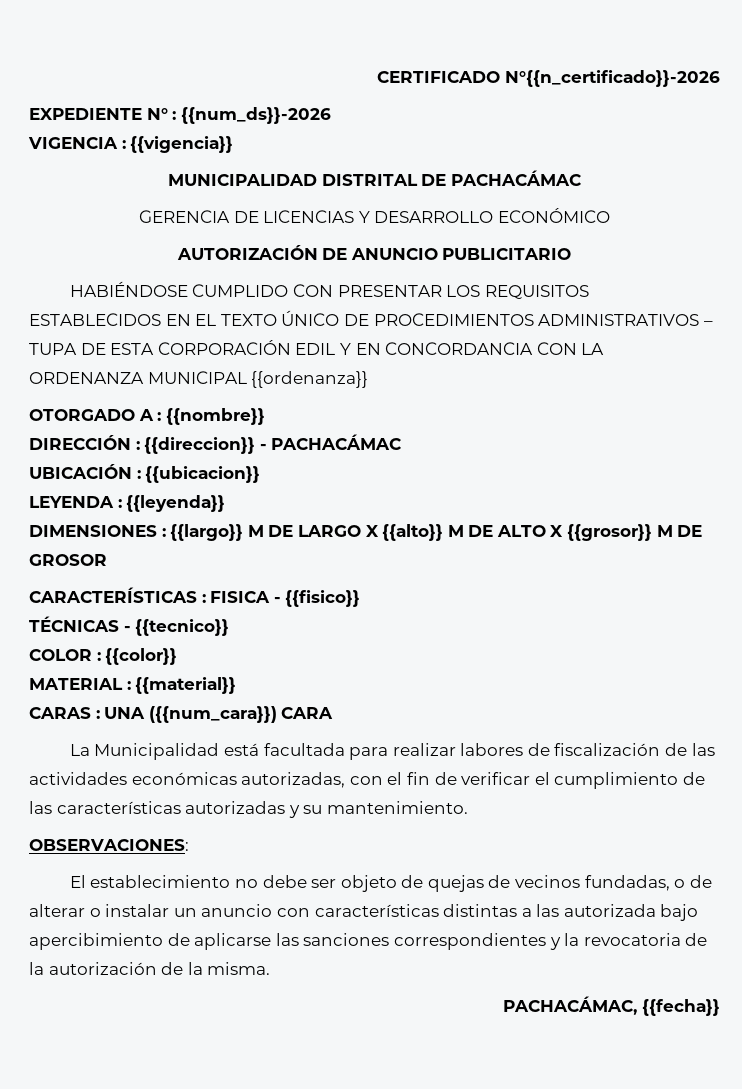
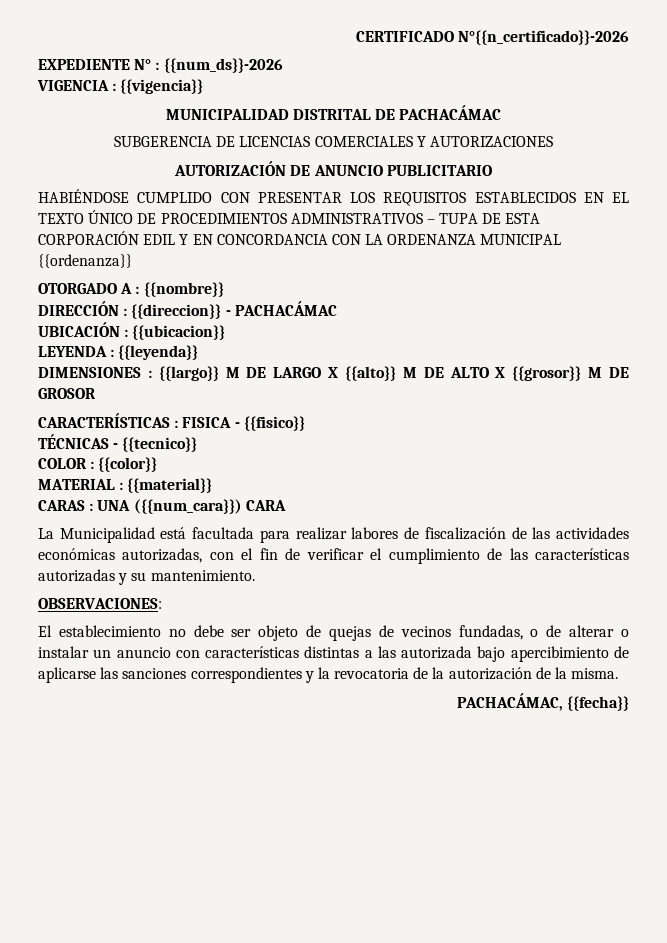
- GERENCIA DE LICENCIAS Y DESARROLLO ECONÓMICO
+ SUBGERENCIA DE LICENCIAS COMERCIALES Y AUTORIZACIONES

